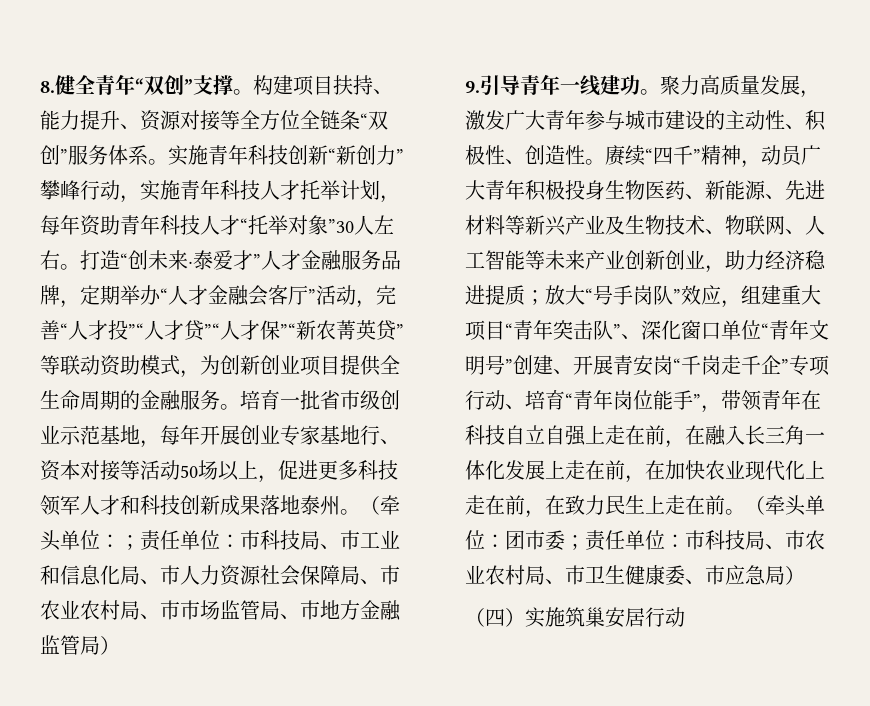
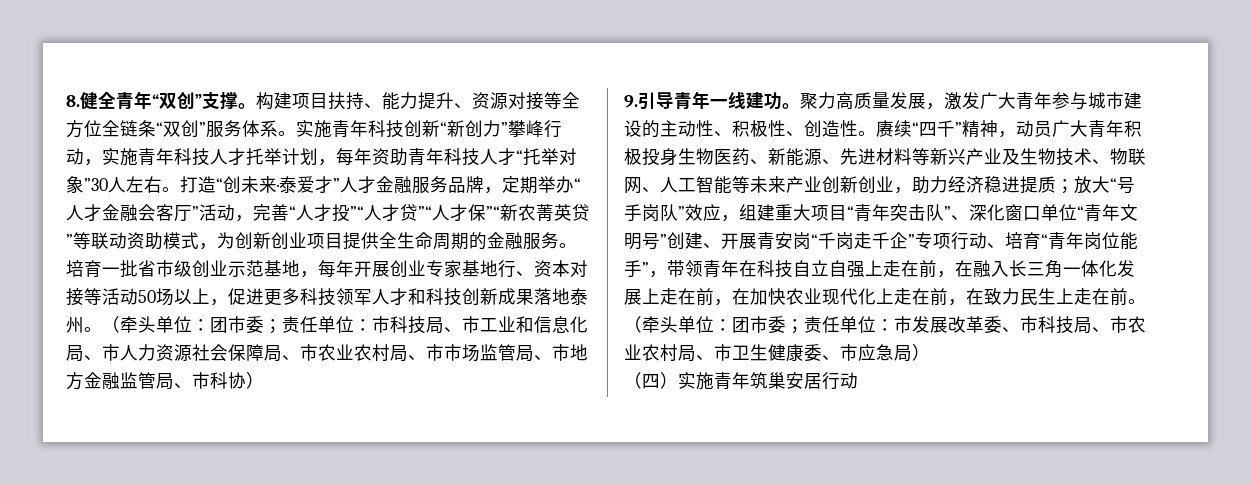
- （牵头单位：；责任单位：市科技局、市工业和信息化局、市人力资源社会保障局、市农业农村局、市市场监管局、市地方金融监管局）
+ （牵头单位：团市委；责任单位：市科技局、市工业和信息化局、市人力资源社会保障局、市农业农村局、市市场监管局、市地方金融监管局、市科协）
- （牵头单位：团市委；责任单位：市科技局、市农业农村局、市卫生健康委、市应急局）
+ （牵头单位：团市委；责任单位：市发展改革委、市科技局、市农业农村局、市卫生健康委、市应急局）
- （四）实施筑巢安居行动
+ （四）实施青年筑巢安居行动

